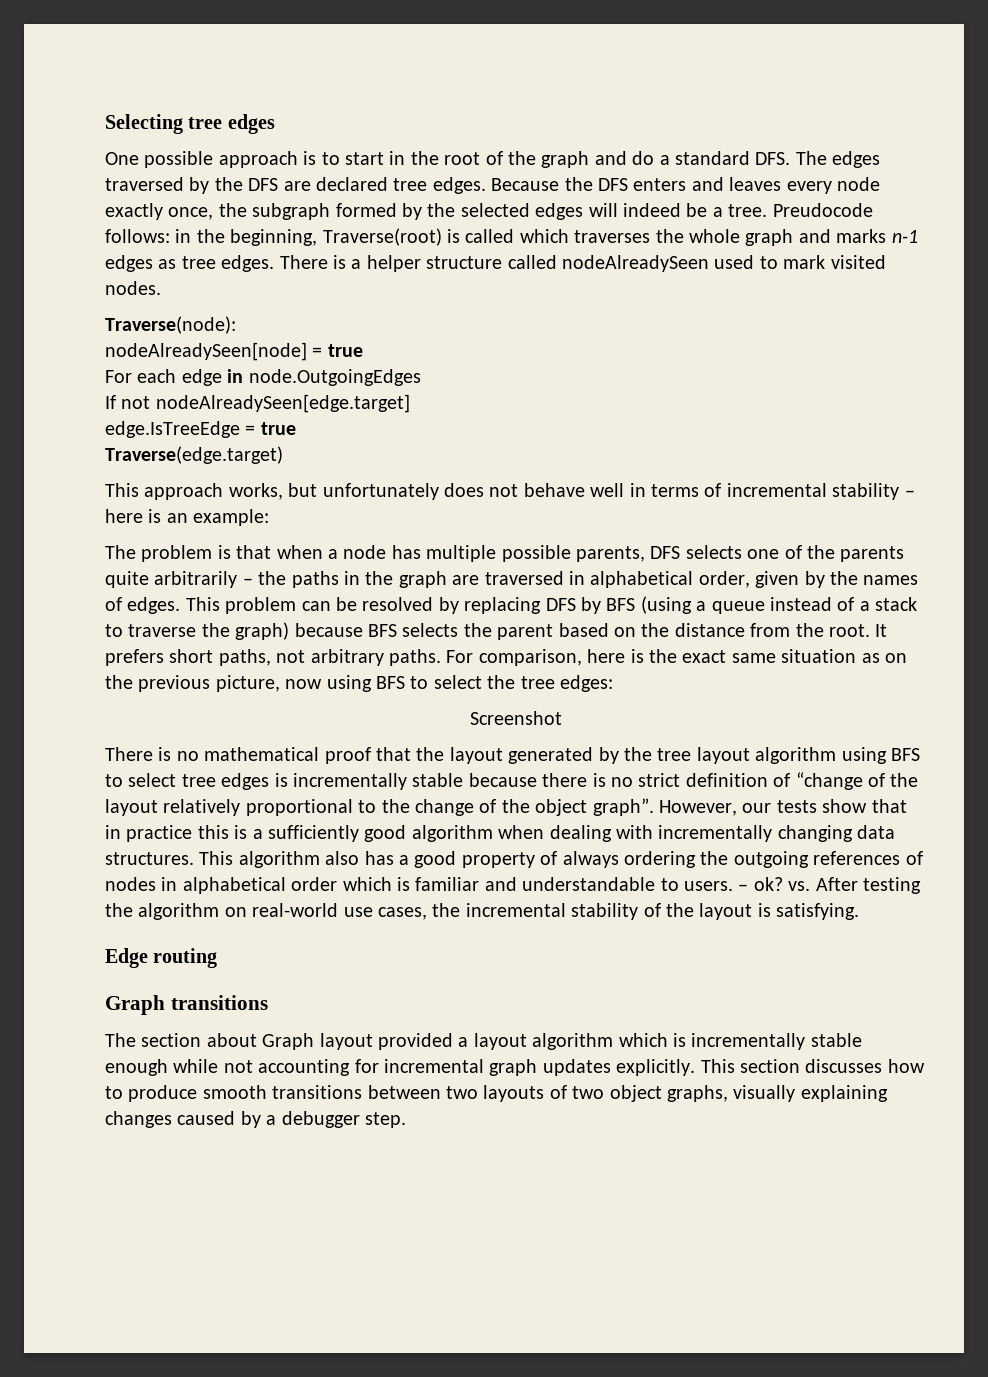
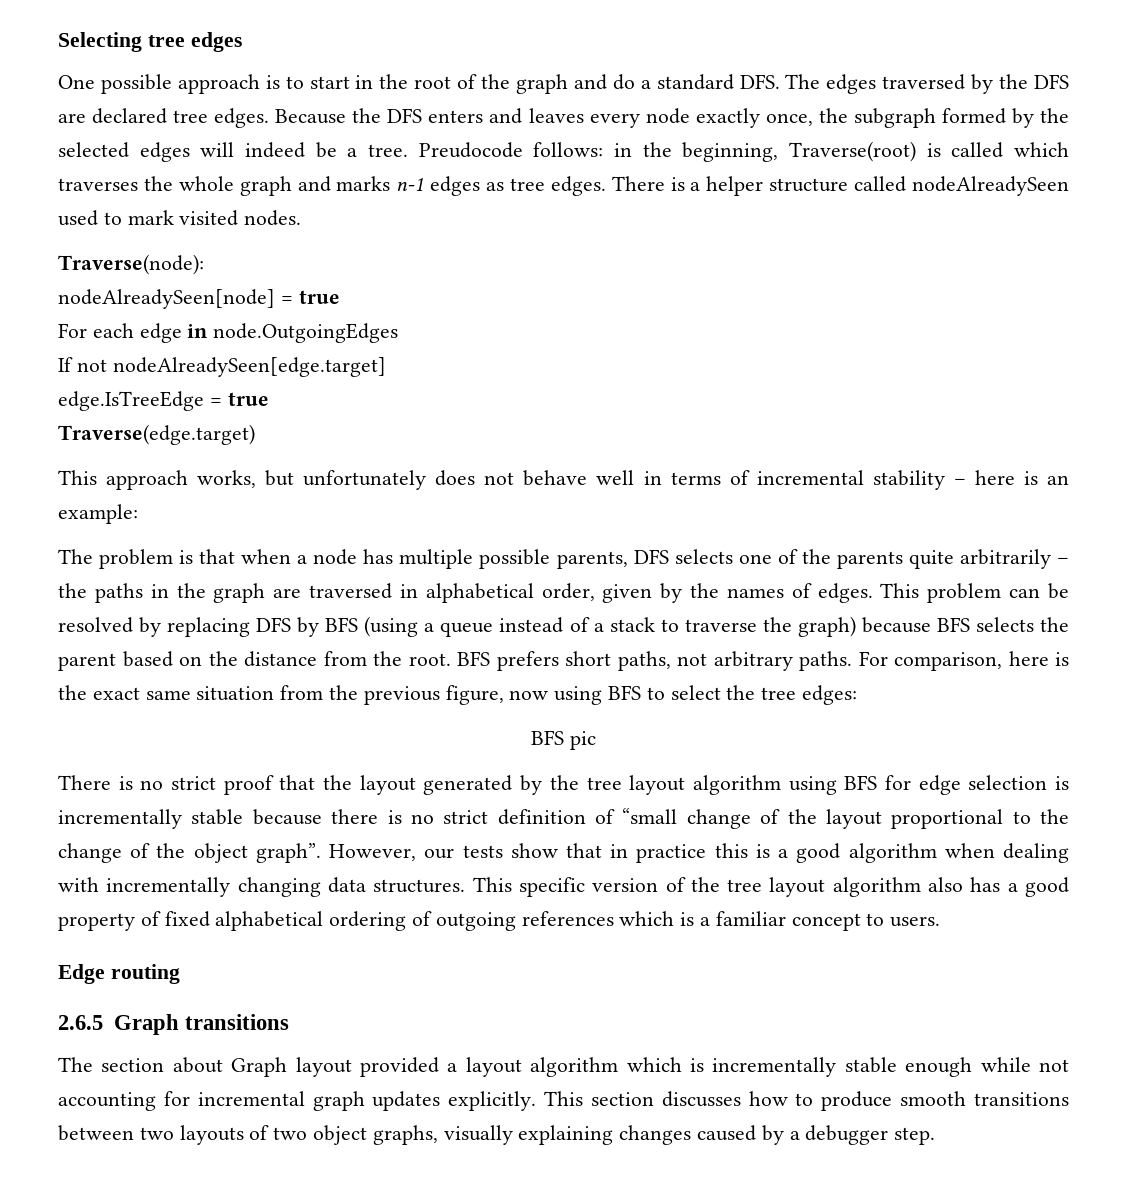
- It prefers short paths, not arbitrary paths.
+ BFS prefers short paths, not arbitrary paths.
- For comparison, here is the exact same situation as on the previous picture, now using BFS to select the tree edges:
+ For comparison, here is the exact same situation from the previous figure, now using BFS to select the tree edges:
- Screenshot
+ BFS pic
- There is no mathematical proof that the layout generated by the tree layout algorithm using BFS to select tree edges is incrementally stable because there is no strict definition of “change of the layout relatively proportional to the change of the object graph”.
+ There is no strict proof that the layout generated by the tree layout algorithm using BFS for edge selection is incrementally stable because there is no strict definition of “small change of the layout proportional to the change of the object graph”.
- However, our tests show that in practice this is a sufficiently good algorithm when dealing with incrementally changing data structures.
+ However, our tests show that in practice this is a good algorithm when dealing with incrementally changing data structures.
- This algorithm also has a good property of always ordering the outgoing references of nodes in alphabetical order which is familiar and understandable to users. – ok? vs. After testing the algorithm on real-world use cases, the incremental stability of the layout is satisfying.
+ This specific version of the tree layout algorithm also has a good property of fixed alphabetical ordering of outgoing references which is a familiar concept to users.
- Graph transitions
+ 2.6.5 Graph transitions

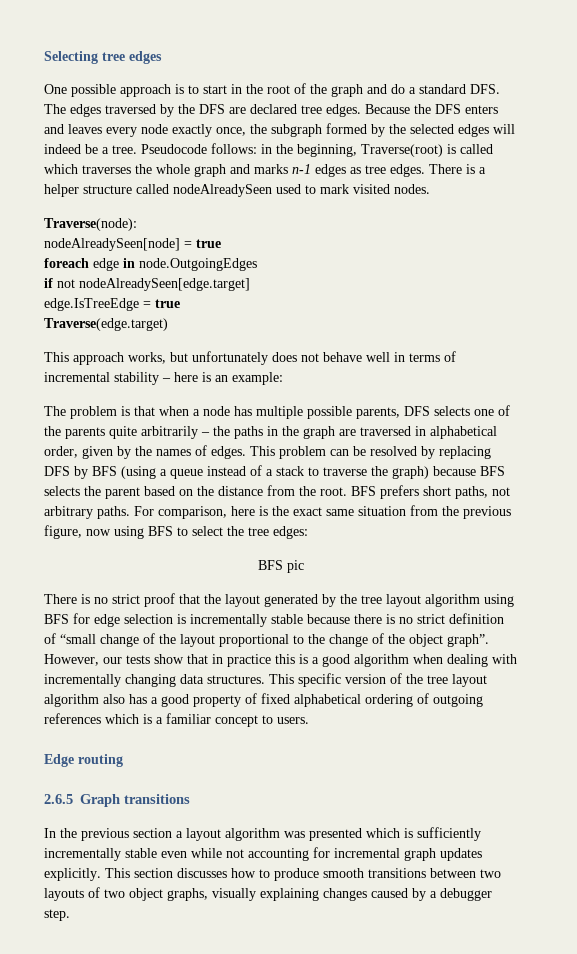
- Preudocode follows: in the beginning, Traverse(root) is called which traverses the whole graph and marks n-1 edges as tree edges.
+ Pseudocode follows: in the beginning, Traverse(root) is called which traverses the whole graph and marks n-1 edges as tree edges.
- For each edge in node.OutgoingEdges
+ foreach edge in node.OutgoingEdges
- If not nodeAlreadySeen[edge.target]
+ if not nodeAlreadySeen[edge.target]
- The section about Graph layout provided a layout algorithm which is incrementally stable enough while not accounting for incremental graph updates explicitly.
+ In the previous section a layout algorithm was presented which is sufficiently incrementally stable even while not accounting for incremental graph updates explicitly.

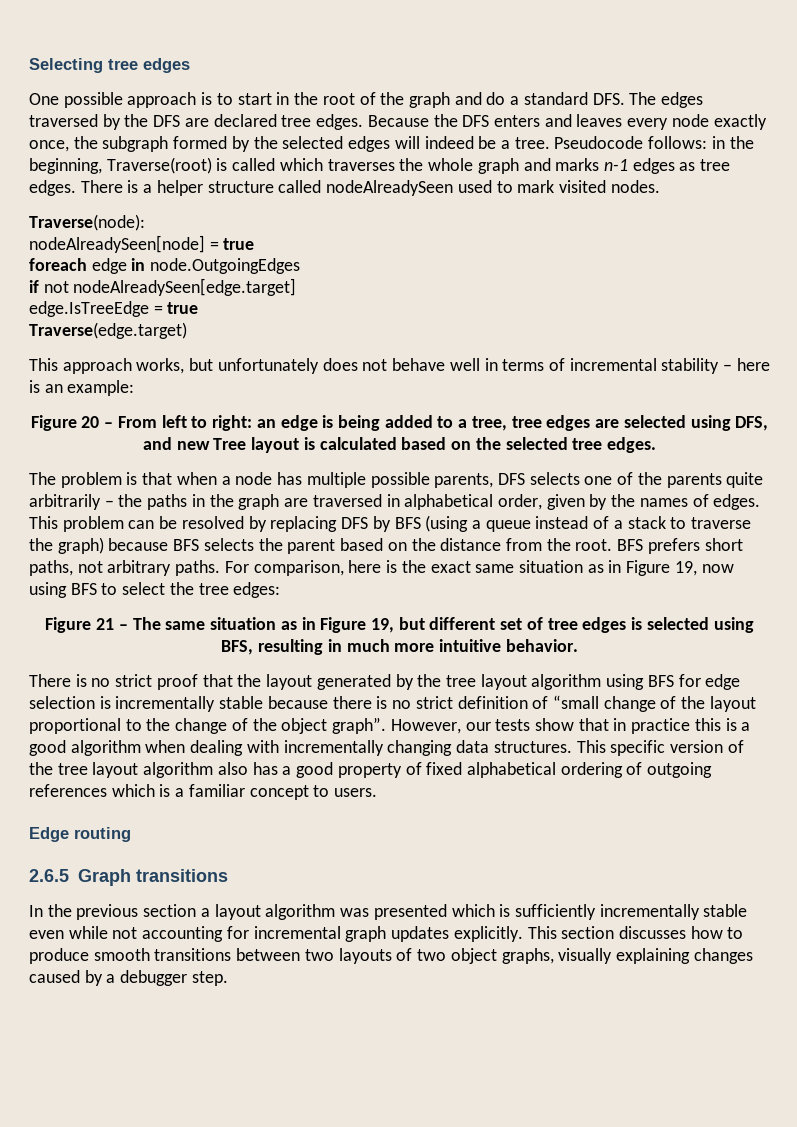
+ Figure 20 – From left to right: an edge is being added to a tree, tree edges are selected using DFS, and new Tree layout is calculated based on the selected tree edges.
- For comparison, here is the exact same situation from the previous figure, now using BFS to select the tree edges:
+ For comparison, here is the exact same situation as in Figure 19, now using BFS to select the tree edges:
- BFS pic
+ Figure 21 – The same situation as in Figure 19, but different set of tree edges is selected using BFS, resulting in much more intuitive behavior.

